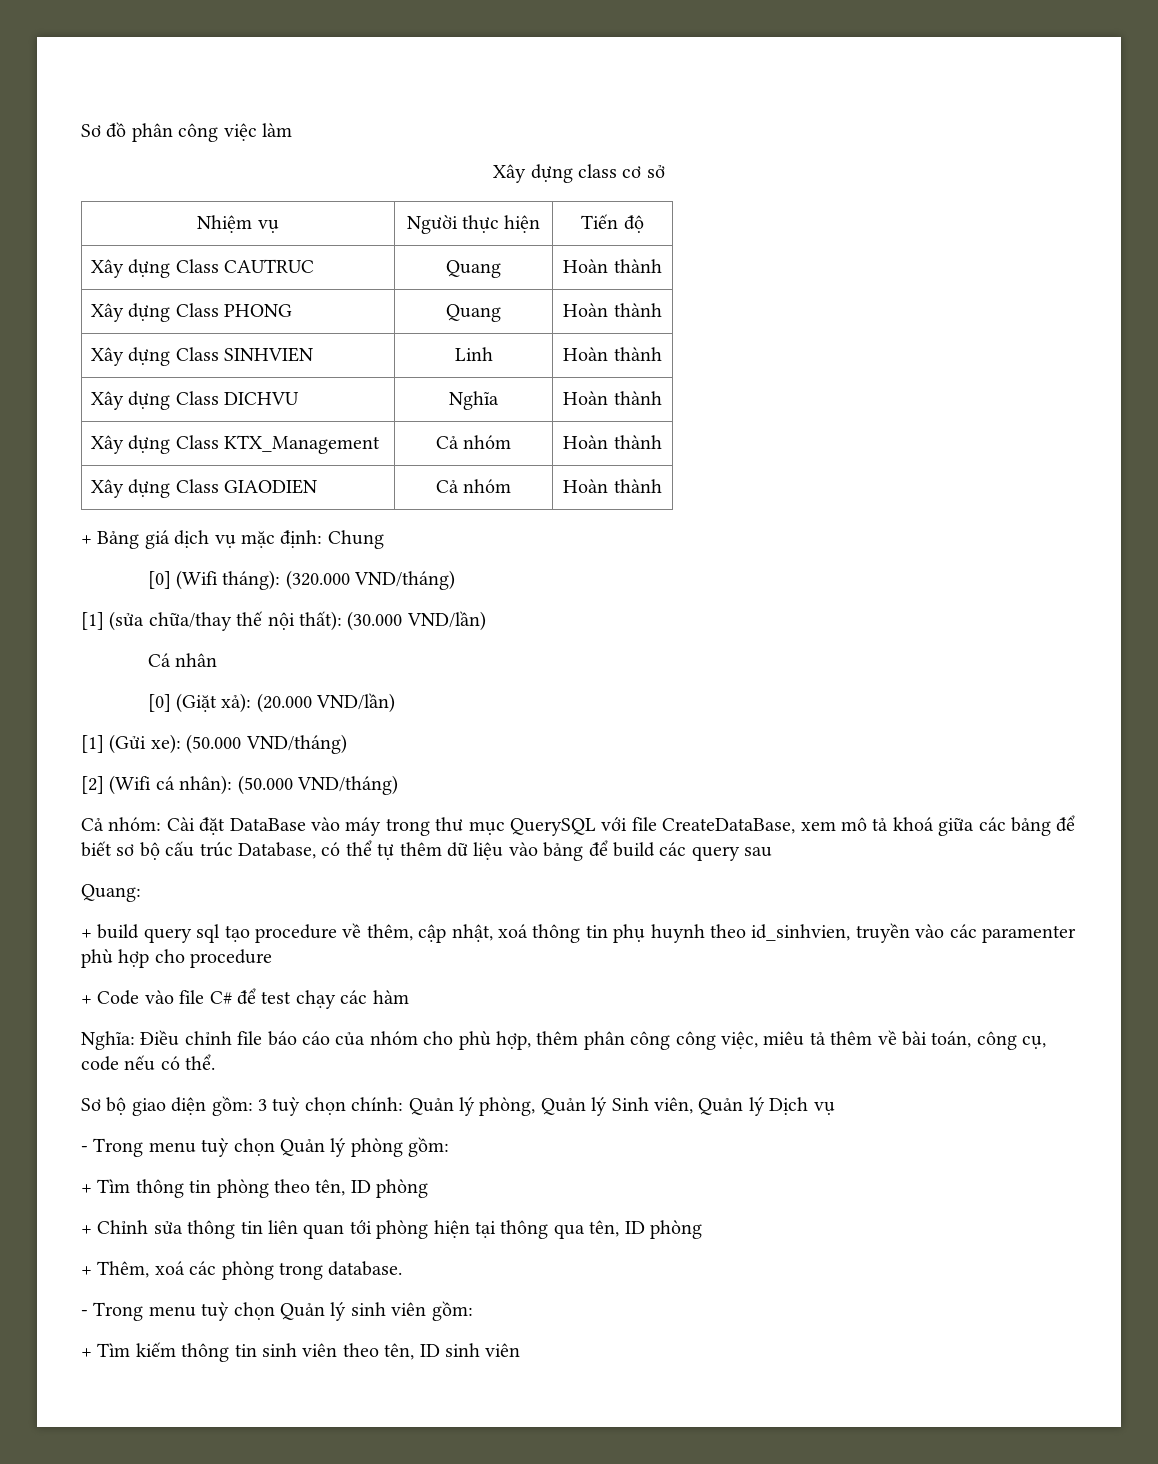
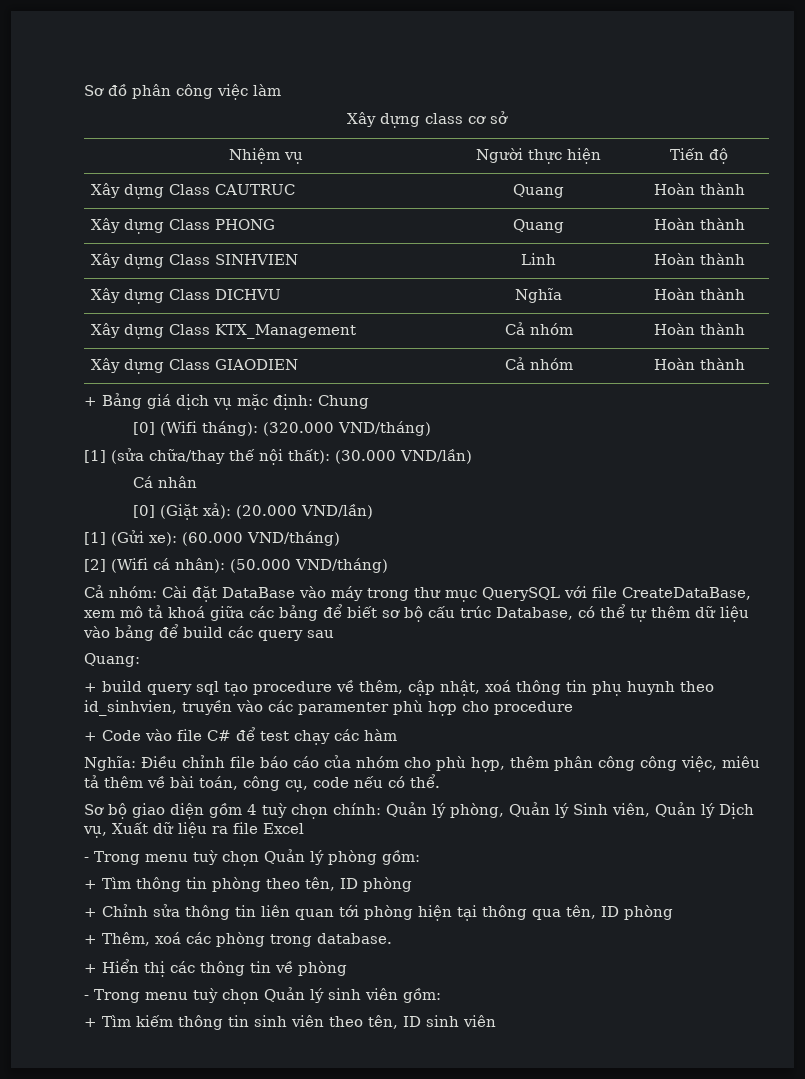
- [1] (Gửi xe): (50.000 VND/tháng)
+ [1] (Gửi xe): (60.000 VND/tháng)
- Sơ bộ giao diện gồm: 3 tuỳ chọn chính: Quản lý phòng, Quản lý Sinh viên, Quản lý Dịch vụ
+ Sơ bộ giao diện gồm 4 tuỳ chọn chính: Quản lý phòng, Quản lý Sinh viên, Quản lý Dịch vụ, Xuất dữ liệu ra file Excel
+ + Hiển thị các thông tin về phòng

